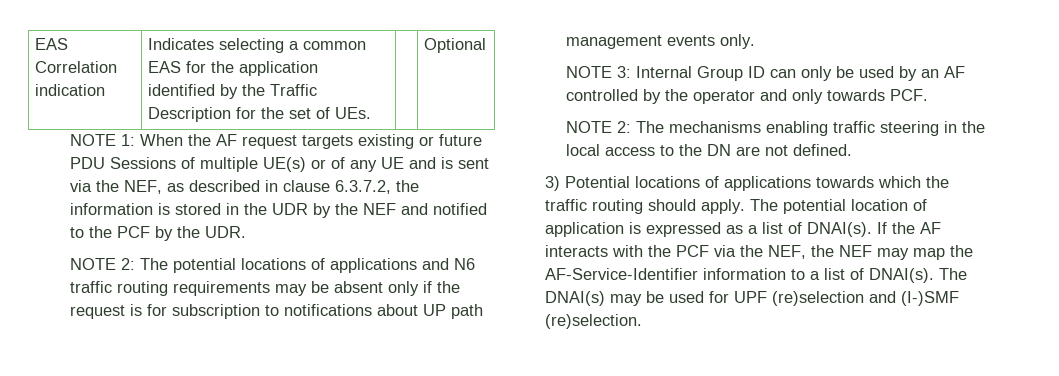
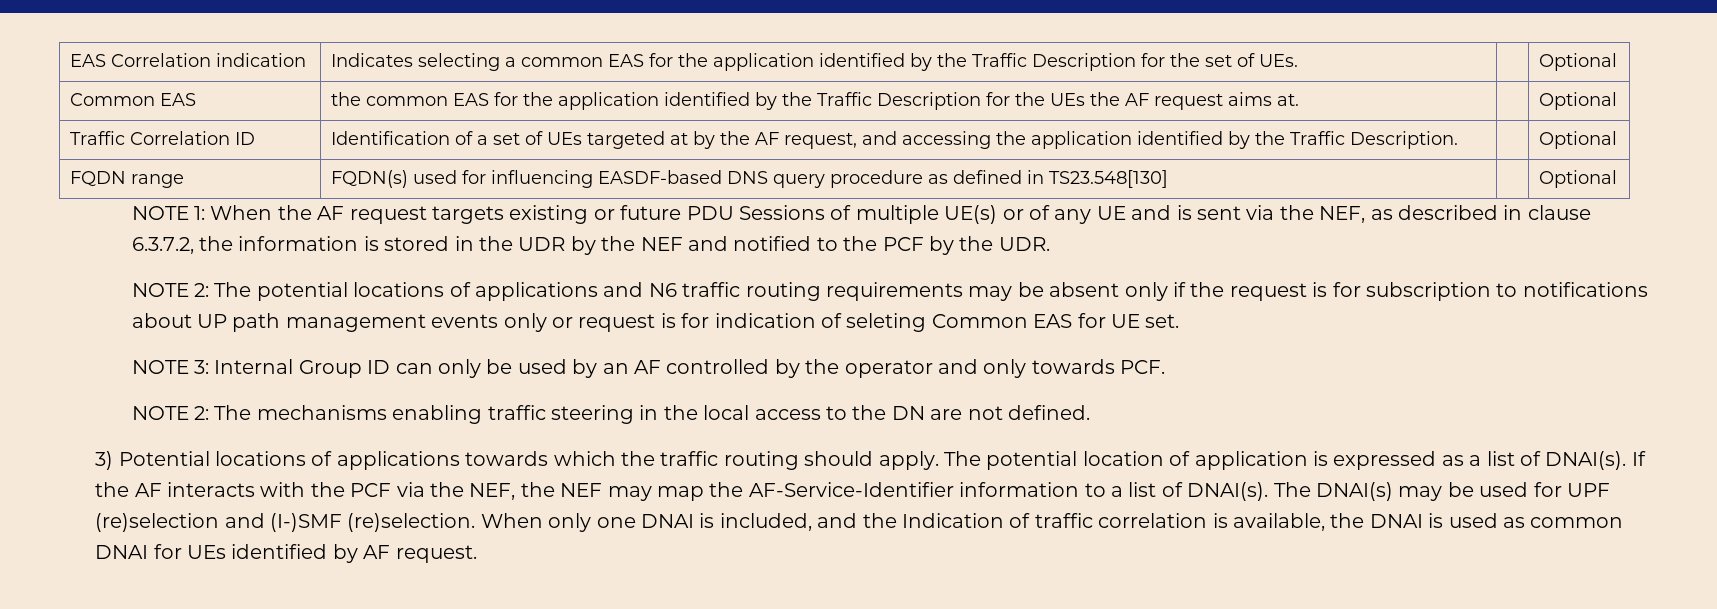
+ Common EAS | the common EAS for the application identified by the Traffic Description for the UEs the AF request aims at. | | Optional
+ Traffic Correlation ID | Identification of a set of UEs targeted at by the AF request, and accessing the application identified by the Traffic Description. | | Optional
+ FQDN range | FQDN(s) used for influencing EASDF-based DNS query procedure as defined in TS23.548[130] | | Optional
- NOTE 2: The potential locations of applications and N6 traffic routing requirements may be absent only if the request is for subscription to notifications about UP path management events only.
+ NOTE 2: The potential locations of applications and N6 traffic routing requirements may be absent only if the request is for subscription to notifications about UP path management events only or request is for indication of seleting Common EAS for UE set.
+ When only one DNAI is included, and the Indication of traffic correlation is available, the DNAI is used as common DNAI for UEs identified by AF request.

